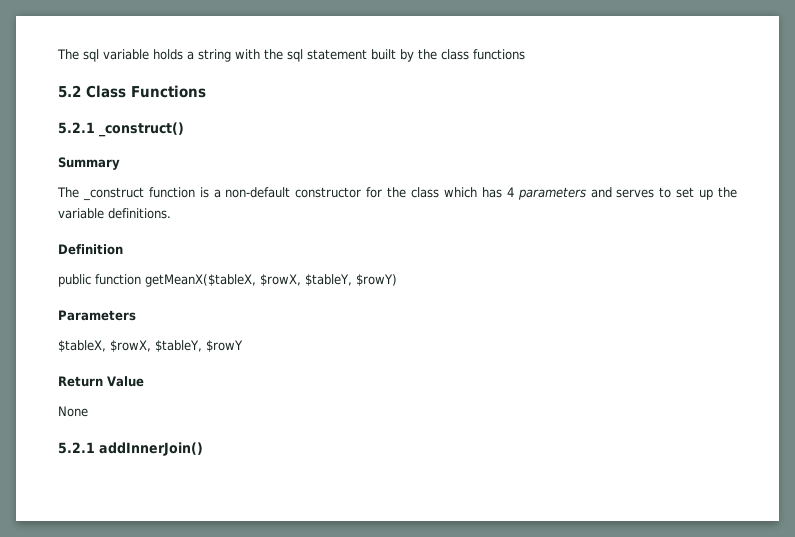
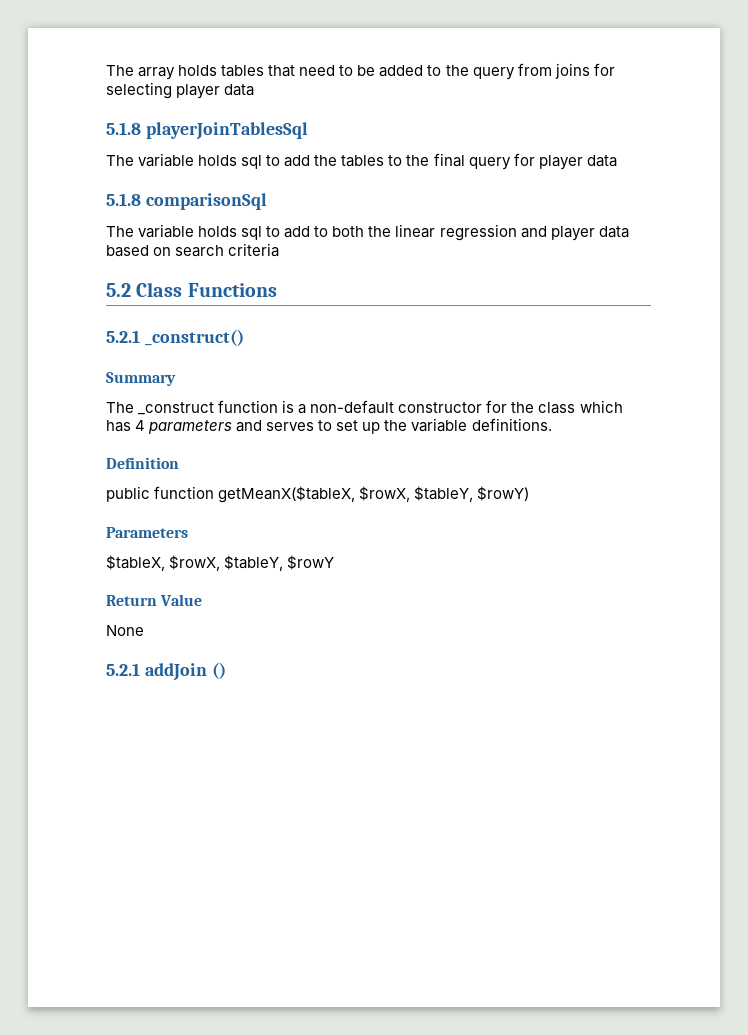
- The sql variable holds a string with the sql statement built by the class functions
+ The array holds tables that need to be added to the query from joins for selecting player data
+ 5.1.8 playerJoinTablesSql
+ The variable holds sql to add the tables to the final query for player data
+ 5.1.8 comparisonSql
+ The variable holds sql to add to both the linear regression and player data based on search criteria
- 5.2.1 addInnerJoin()
+ 5.2.1 addJoin ()

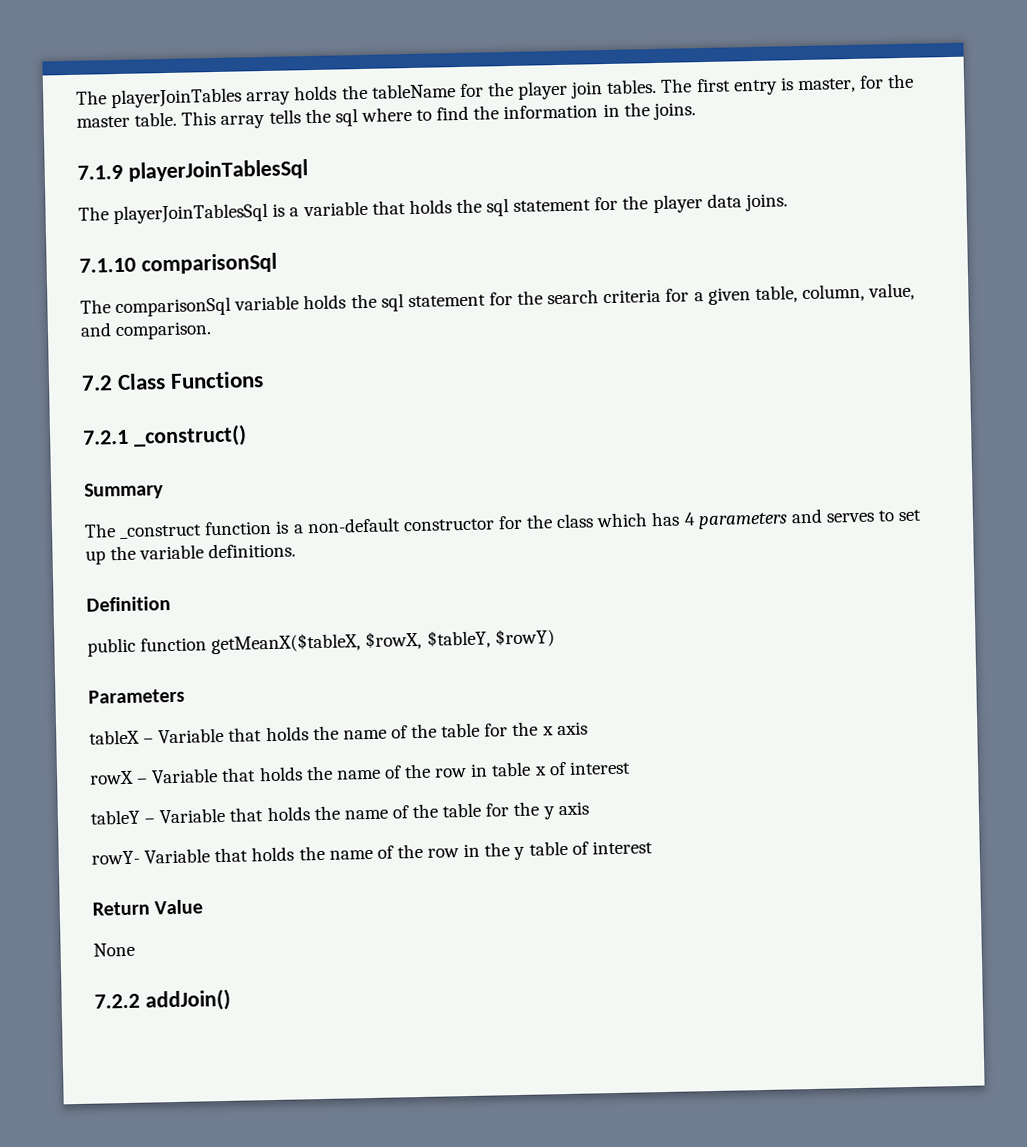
- The array holds tables that need to be added to the query from joins for selecting player data
- 5.1.8 playerJoinTablesSql
- The variable holds sql to add the tables to the final query for player data
- 5.1.8 comparisonSql
+ The playerJoinTables array holds the tableName for the player join tables. The first entry is master, for the master table. This array tells the sql where to find the information in the joins.
+ 7.1.9 playerJoinTablesSql
+ The playerJoinTablesSql is a variable that holds the sql statement for the player data joins.
+ 7.1.10 comparisonSql
- The variable holds sql to add to both the linear regression and player data based on search criteria
- 5.2 Class Functions
+ The comparisonSql variable holds the sql statement for the search criteria for a given table, column, value, and comparison.
+ 7.2 Class Functions
- 5.2.1 _construct()
+ 7.2.1 _construct()
- $tableX, $rowX, $tableY, $rowY
+ tableX – Variable that holds the name of the table for the x axis
+ rowX – Variable that holds the name of the row in table x of interest
+ tableY – Variable that holds the name of the table for the y axis
+ rowY- Variable that holds the name of the row in the y table of interest
- 5.2.1 addJoin ()
+ 7.2.2 addJoin()

